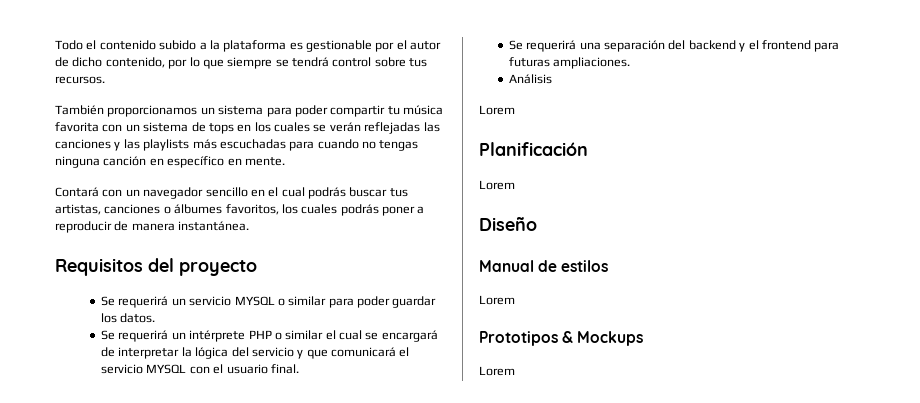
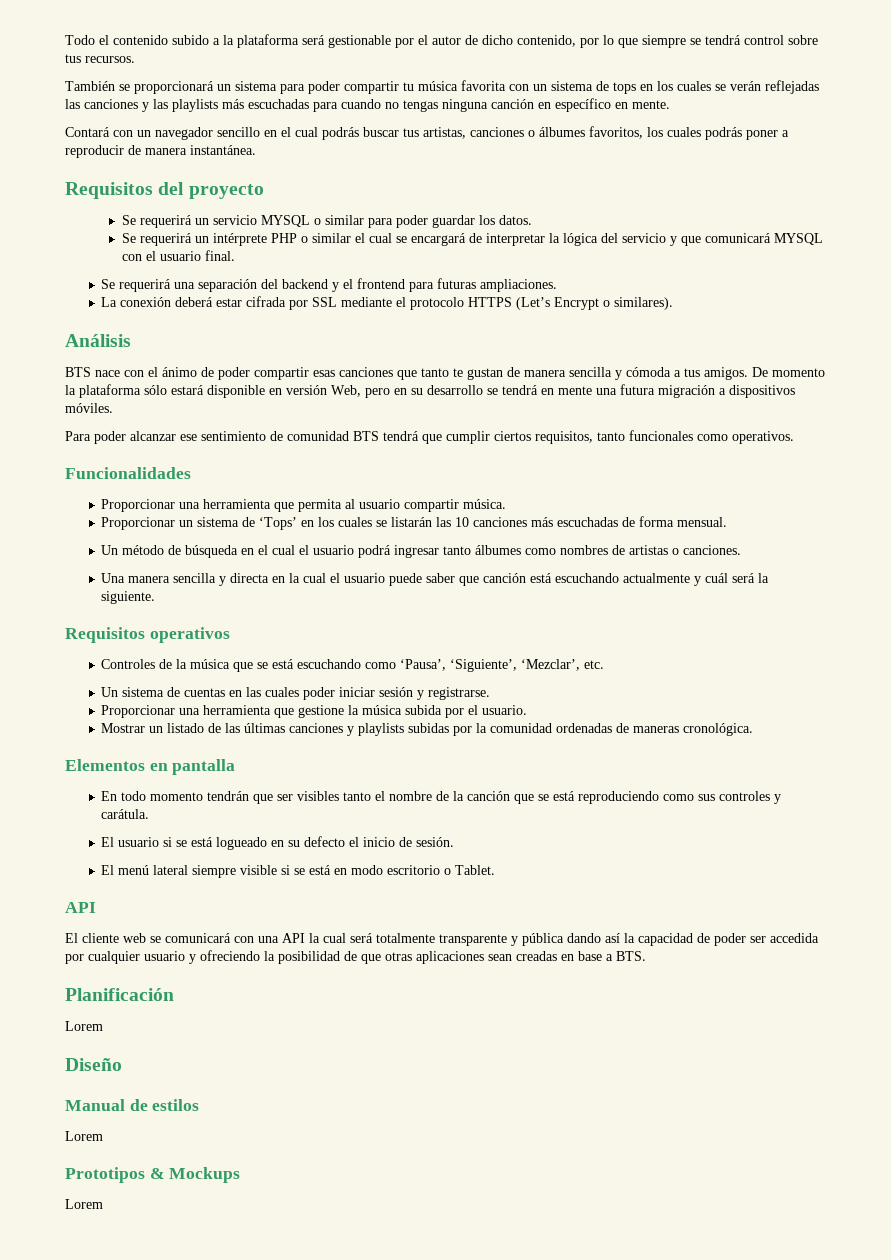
- Todo el contenido subido a la plataforma es gestionable por el autor de dicho contenido, por lo que siempre se tendrá control sobre tus recursos.
+ Todo el contenido subido a la plataforma será gestionable por el autor de dicho contenido, por lo que siempre se tendrá control sobre tus recursos.
- También proporcionamos un sistema para poder compartir tu música favorita con un sistema de tops en los cuales se verán reflejadas las canciones y las playlists más escuchadas para cuando no tengas ninguna canción en específico en mente.
+ También se proporcionará un sistema para poder compartir tu música favorita con un sistema de tops en los cuales se verán reflejadas las canciones y las playlists más escuchadas para cuando no tengas ninguna canción en específico en mente.
- Se requerirá un intérprete PHP o similar el cual se encargará de interpretar la lógica del servicio y que comunicará el servicio MYSQL con el usuario final.
+ Se requerirá un intérprete PHP o similar el cual se encargará de interpretar la lógica del servicio y que comunicará MYSQL con el usuario final.
+ La conexión deberá estar cifrada por SSL mediante el protocolo HTTPS (Let’s Encrypt o similares).
  Análisis
- Lorem
+ BTS nace con el ánimo de poder compartir esas canciones que tanto te gustan de manera sencilla y cómoda a tus amigos. De momento la plataforma sólo estará disponible en versión Web, pero en su desarrollo se tendrá en mente una futura migración a dispositivos móviles.
+ Para poder alcanzar ese sentimiento de comunidad BTS tendrá que cumplir ciertos requisitos, tanto funcionales como operativos.
+ Funcionalidades
+ Proporcionar una herramienta que permita al usuario compartir música.
+ Proporcionar un sistema de ‘Tops’ en los cuales se listarán las 10 canciones más escuchadas de forma mensual.
+ Un método de búsqueda en el cual el usuario podrá ingresar tanto álbumes como nombres de artistas o canciones.
+ Una manera sencilla y directa en la cual el usuario puede saber que canción está escuchando actualmente y cuál será la siguiente.
+ Requisitos operativos
+ Controles de la música que se está escuchando como ‘Pausa’, ‘Siguiente’, ‘Mezclar’, etc.
+ Un sistema de cuentas en las cuales poder iniciar sesión y registrarse.
+ Proporcionar una herramienta que gestione la música subida por el usuario.
+ Mostrar un listado de las últimas canciones y playlists subidas por la comunidad ordenadas de maneras cronológica.
+ Elementos en pantalla
+ En todo momento tendrán que ser visibles tanto el nombre de la canción que se está reproduciendo como sus controles y carátula.
+ El usuario si se está logueado en su defecto el inicio de sesión.
+ El menú lateral siempre visible si se está en modo escritorio o Tablet.
+ API
+ El cliente web se comunicará con una API la cual será totalmente transparente y pública dando así la capacidad de poder ser accedida por cualquier usuario y ofreciendo la posibilidad de que otras aplicaciones sean creadas en base a BTS.

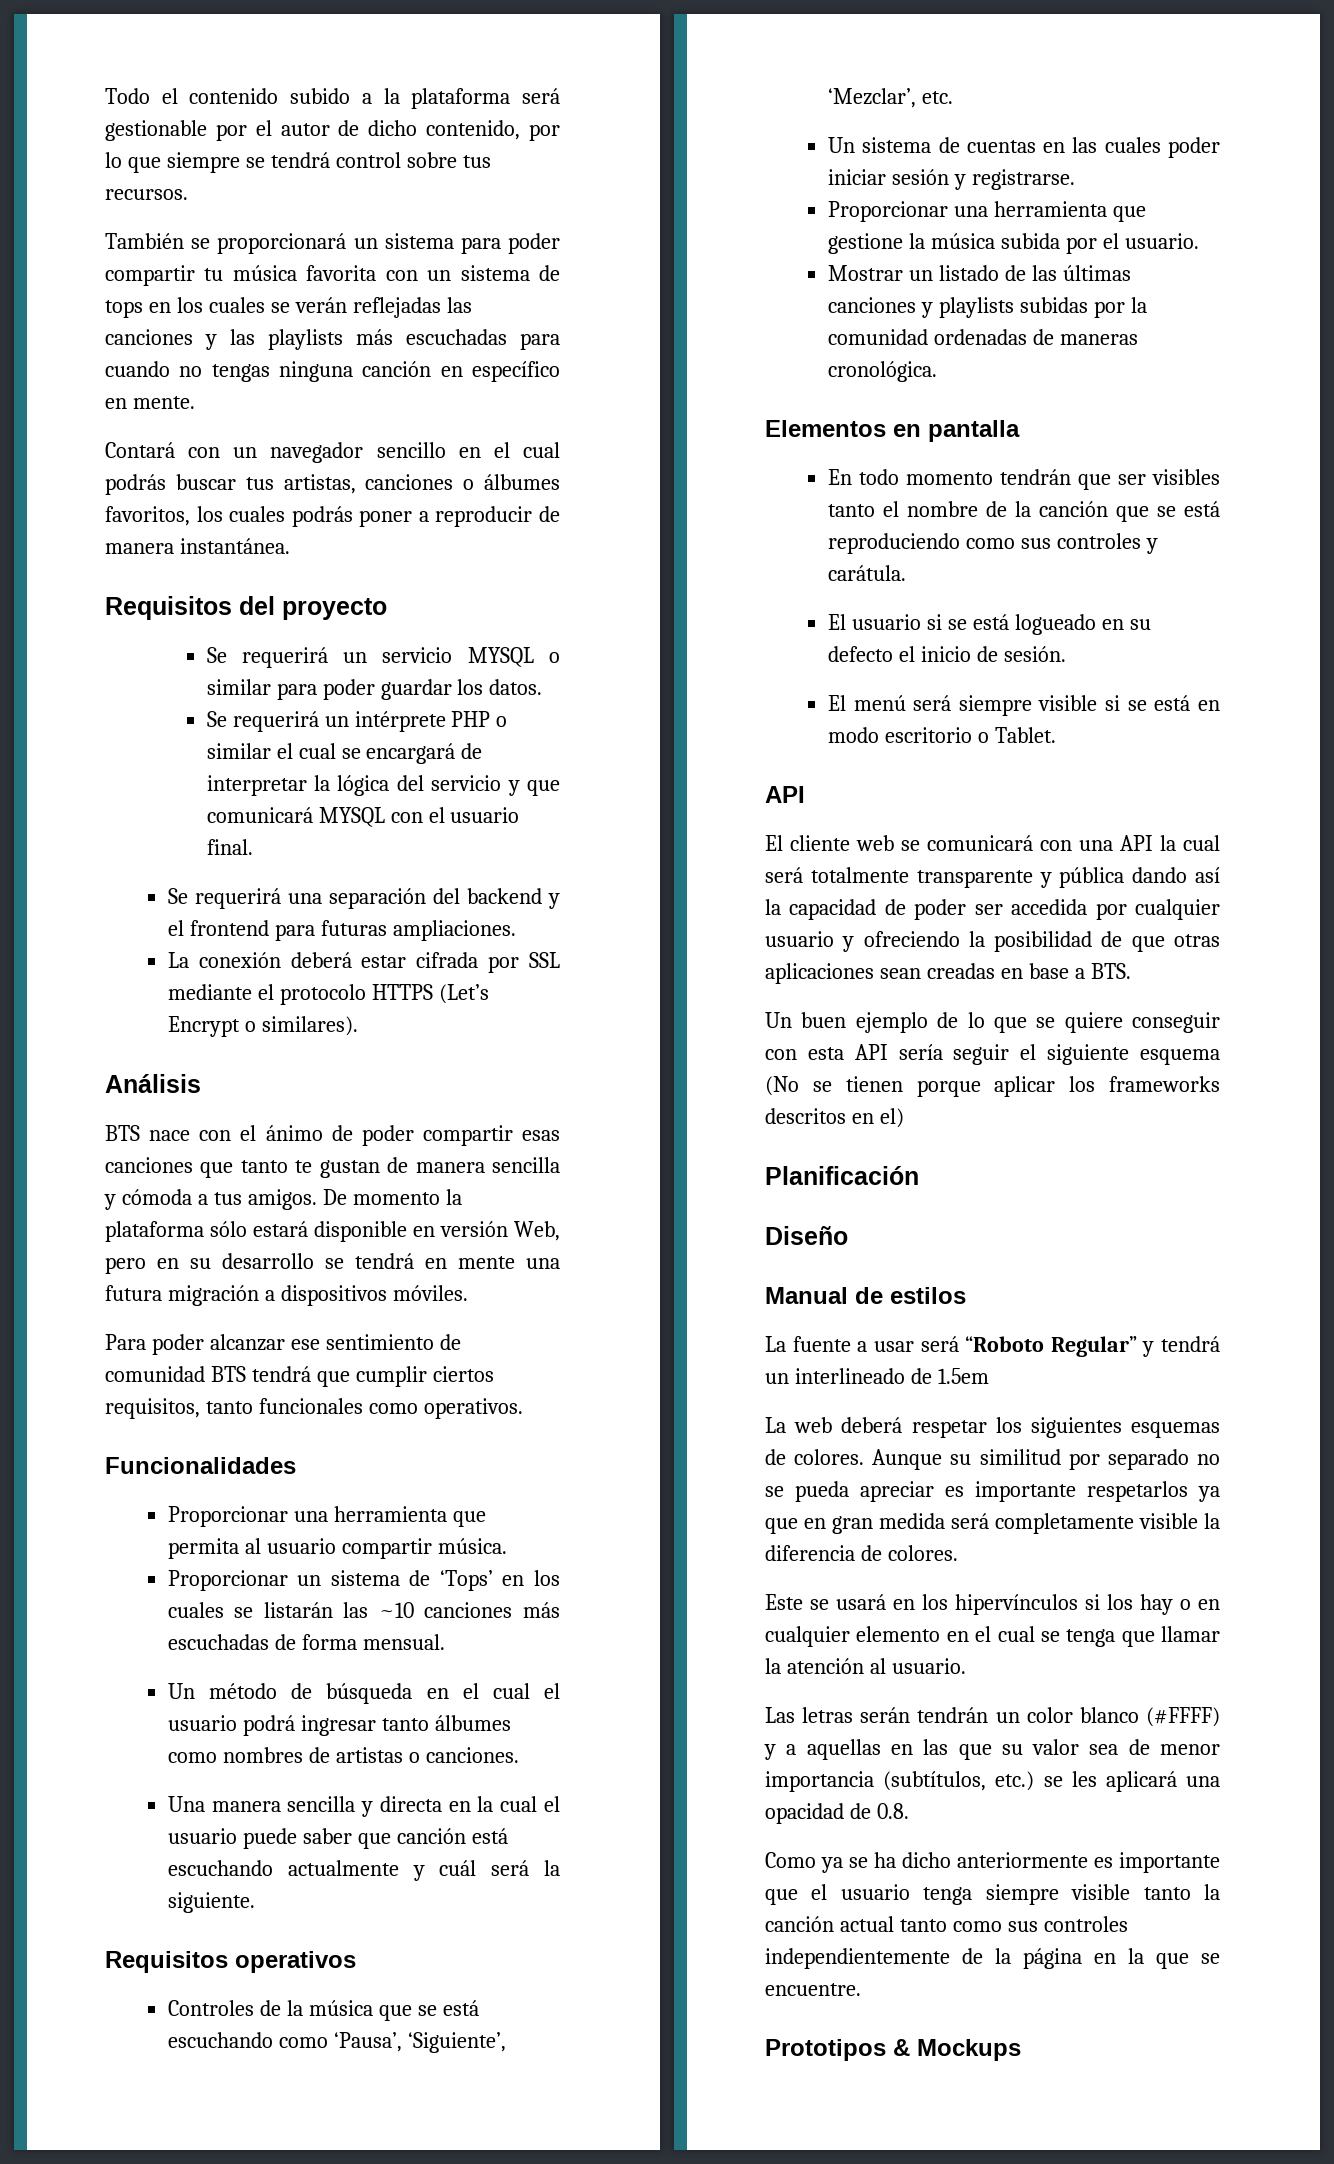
- Proporcionar un sistema de ‘Tops’ en los cuales se listarán las 10 canciones más escuchadas de forma mensual.
+ Proporcionar un sistema de ‘Tops’ en los cuales se listarán las ~10 canciones más escuchadas de forma mensual.
- El menú lateral siempre visible si se está en modo escritorio o Tablet.
+ El menú será siempre visible si se está en modo escritorio o Tablet.
+ Un buen ejemplo de lo que se quiere conseguir con esta API sería seguir el siguiente esquema (No se tienen porque aplicar los frameworks descritos en el)
  Planificación
- Lorem
  Manual de estilos
- Lorem
+ La fuente a usar será “Roboto Regular” y tendrá un interlineado de 1.5em
+ La web deberá respetar los siguientes esquemas de colores. Aunque su similitud por separado no se pueda apreciar es importante respetarlos ya que en gran medida será completamente visible la diferencia de colores.
+ Este se usará en los hipervínculos si los hay o en cualquier elemento en el cual se tenga que llamar la atención al usuario.
+ Las letras serán tendrán un color blanco (#FFFF) y a aquellas en las que su valor sea de menor importancia (subtítulos, etc.) se les aplicará una opacidad de 0.8.
+ Como ya se ha dicho anteriormente es importante que el usuario tenga siempre visible tanto la canción actual tanto como sus controles independientemente de la página en la que se encuentre.
  Prototipos & Mockups
- Lorem

